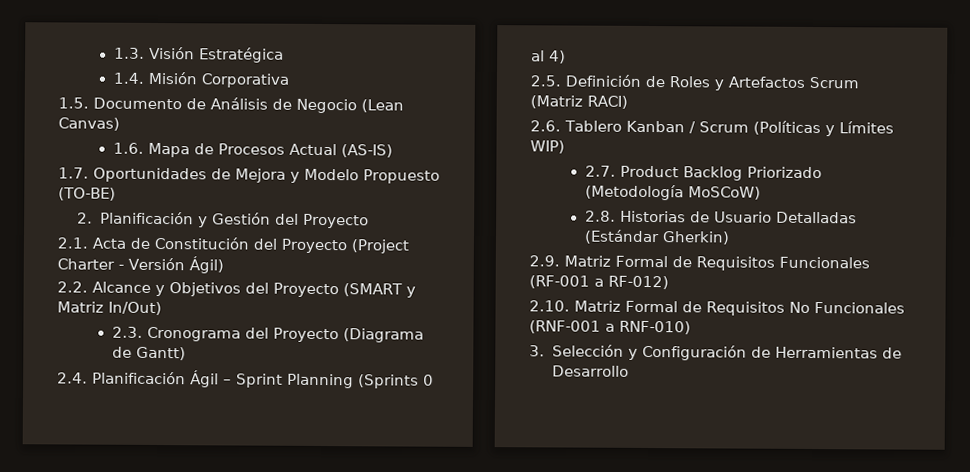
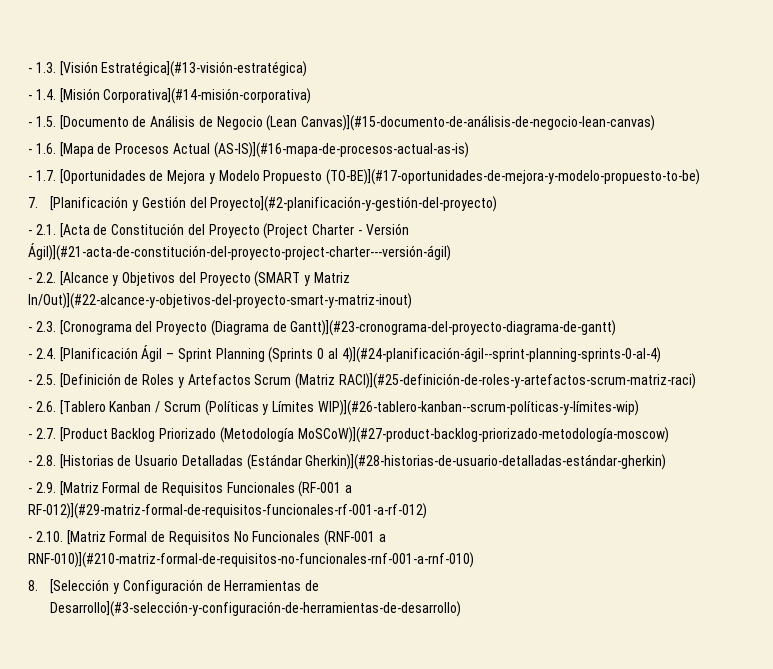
- 1.3. Visión Estratégica
- 1.4. Misión Corporativa
- 1.5. Documento de Análisis de Negocio (Lean Canvas)
- 1.6. Mapa de Procesos Actual (AS-IS)
- 1.7. Oportunidades de Mejora y Modelo Propuesto (TO-BE)
- 2. Planificación y Gestión del Proyecto
- 2.1. Acta de Constitución del Proyecto (Project Charter - Versión Ágil)
- 2.2. Alcance y Objetivos del Proyecto (SMART y Matriz In/Out)
- 2.3. Cronograma del Proyecto (Diagrama de Gantt)
- 2.4. Planificación Ágil – Sprint Planning (Sprints 0 al 4)
- 2.5. Definición de Roles y Artefactos Scrum (Matriz RACI)
- 2.6. Tablero Kanban / Scrum (Políticas y Límites WIP)
- 2.7. Product Backlog Priorizado (Metodología MoSCoW)
- 2.8. Historias de Usuario Detalladas (Estándar Gherkin)
- 2.9. Matriz Formal de Requisitos Funcionales (RF-001 a RF-012)
- 2.10. Matriz Formal de Requisitos No Funcionales (RNF-001 a RNF-010)
- 3. Selección y Configuración de Herramientas de Desarrollo
+ - 1.3. [Visión Estratégica](#13-visión-estratégica)
+ - 1.4. [Misión Corporativa](#14-misión-corporativa)
+ - 1.5. [Documento de Análisis de Negocio (Lean Canvas)](#15-documento-de-análisis-de-negocio-lean-canvas)
+ - 1.6. [Mapa de Procesos Actual (AS-IS)](#16-mapa-de-procesos-actual-as-is)
+ - 1.7. [Oportunidades de Mejora y Modelo Propuesto (TO-BE)](#17-oportunidades-de-mejora-y-modelo-propuesto-to-be)
+ 7. [Planificación y Gestión del Proyecto](#2-planificación-y-gestión-del-proyecto)
+ - 2.1. [Acta de Constitución del Proyecto (Project Charter - Versión Ágil)](#21-acta-de-constitución-del-proyecto-project-charter---versión-ágil)
+ - 2.2. [Alcance y Objetivos del Proyecto (SMART y Matriz In/Out)](#22-alcance-y-objetivos-del-proyecto-smart-y-matriz-inout)
+ - 2.3. [Cronograma del Proyecto (Diagrama de Gantt)](#23-cronograma-del-proyecto-diagrama-de-gantt)
+ - 2.4. [Planificación Ágil – Sprint Planning (Sprints 0 al 4)](#24-planificación-ágil--sprint-planning-sprints-0-al-4)
+ - 2.5. [Definición de Roles y Artefactos Scrum (Matriz RACI)](#25-definición-de-roles-y-artefactos-scrum-matriz-raci)
+ - 2.6. [Tablero Kanban / Scrum (Políticas y Límites WIP)](#26-tablero-kanban--scrum-políticas-y-límites-wip)
+ - 2.7. [Product Backlog Priorizado (Metodología MoSCoW)](#27-product-backlog-priorizado-metodología-moscow)
+ - 2.8. [Historias de Usuario Detalladas (Estándar Gherkin)](#28-historias-de-usuario-detalladas-estándar-gherkin)
+ - 2.9. [Matriz Formal de Requisitos Funcionales (RF-001 a RF-012)](#29-matriz-formal-de-requisitos-funcionales-rf-001-a-rf-012)
+ - 2.10. [Matriz Formal de Requisitos No Funcionales (RNF-001 a RNF-010)](#210-matriz-formal-de-requisitos-no-funcionales-rnf-001-a-rnf-010)
+ 8. [Selección y Configuración de Herramientas de Desarrollo](#3-selección-y-configuración-de-herramientas-de-desarrollo)

